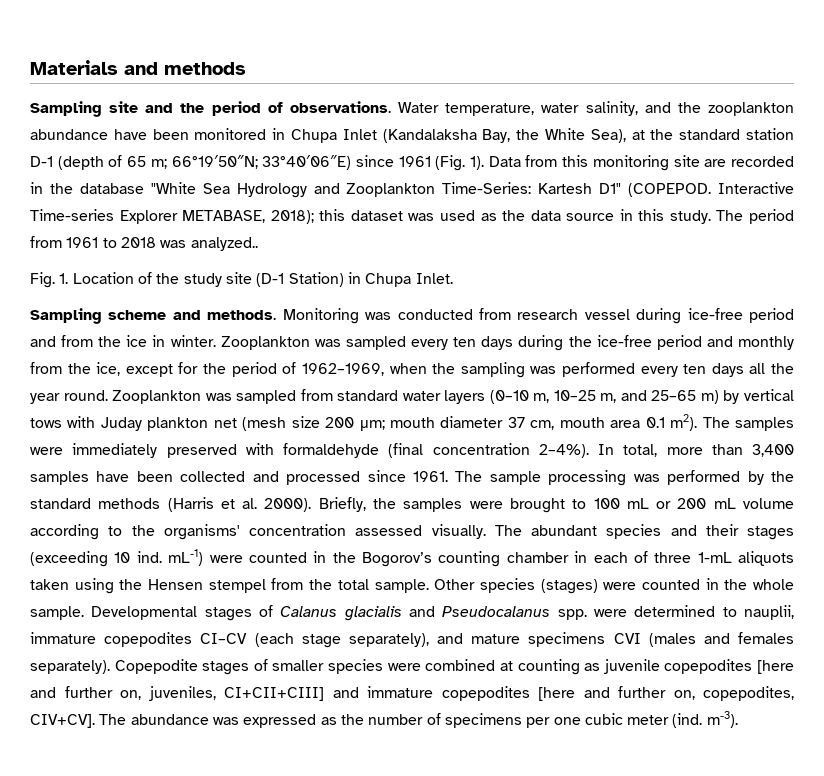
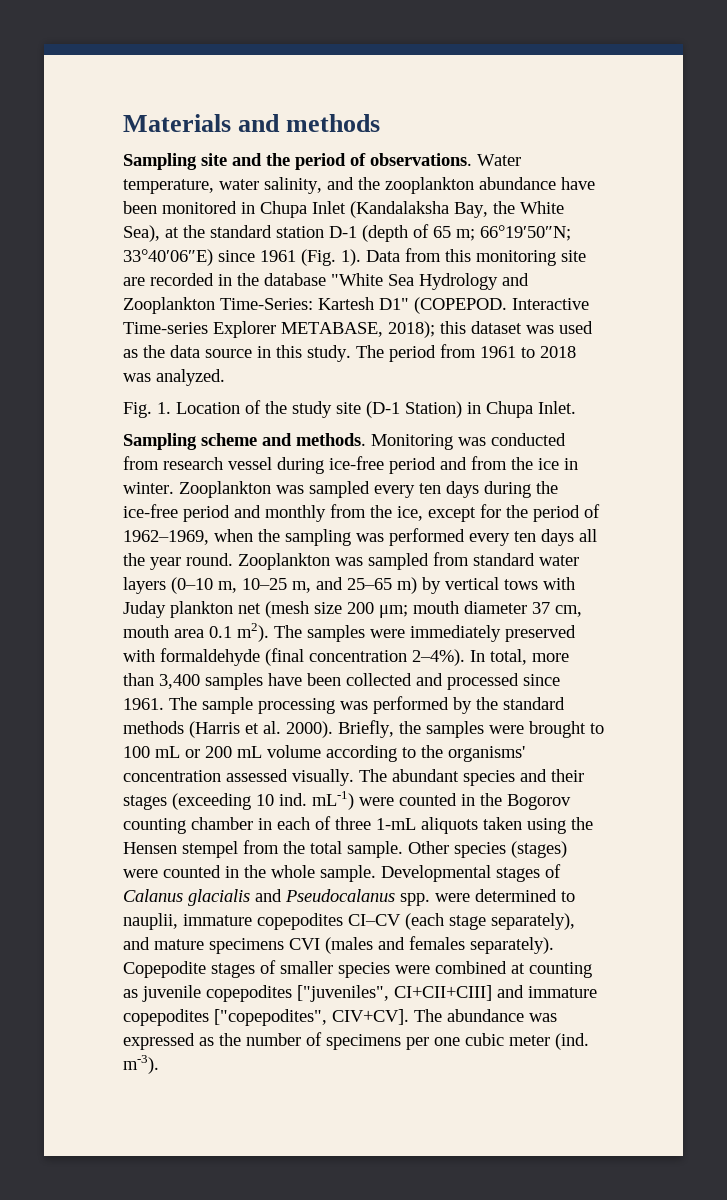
- The period from 1961 to 2018 was analyzed..
+ The period from 1961 to 2018 was analyzed.
- The abundant species and their stages (exceeding 10 ind. mL-1) were counted in the Bogorov’s counting chamber in each of three 1-mL aliquots taken using the Hensen stempel from the total sample.
+ The abundant species and their stages (exceeding 10 ind. mL-1) were counted in the Bogorov counting chamber in each of three 1-mL aliquots taken using the Hensen stempel from the total sample.
- Copepodite stages of smaller species were combined at counting as juvenile copepodites [here and further on, juveniles, CI+CII+CIII] and immature copepodites [here and further on, copepodites, CIV+CV].
+ Copepodite stages of smaller species were combined at counting as juvenile copepodites ["juveniles", CI+CII+CIII] and immature copepodites ["copepodites", CIV+CV].

